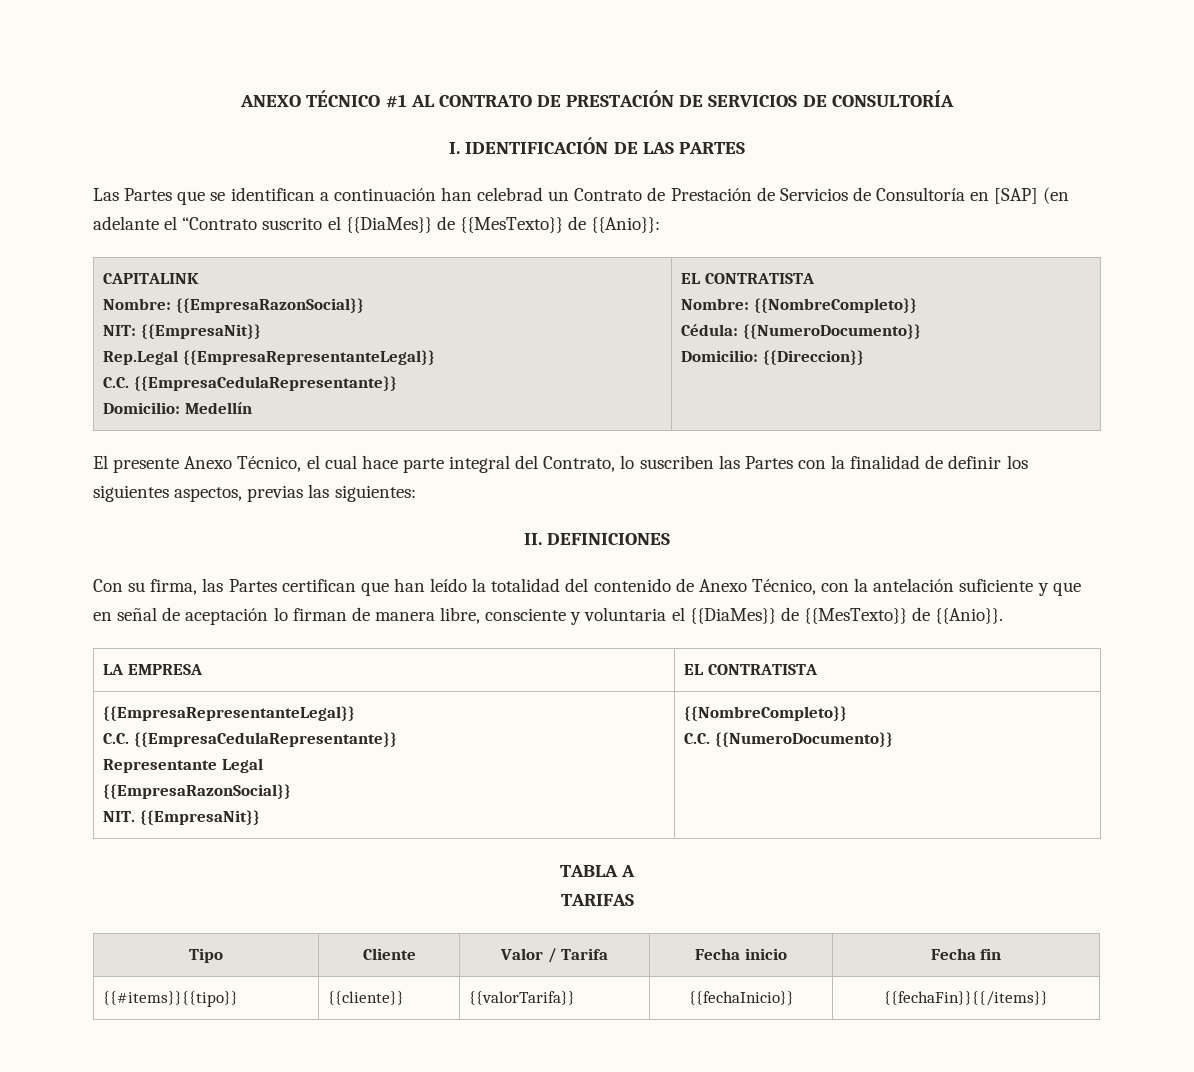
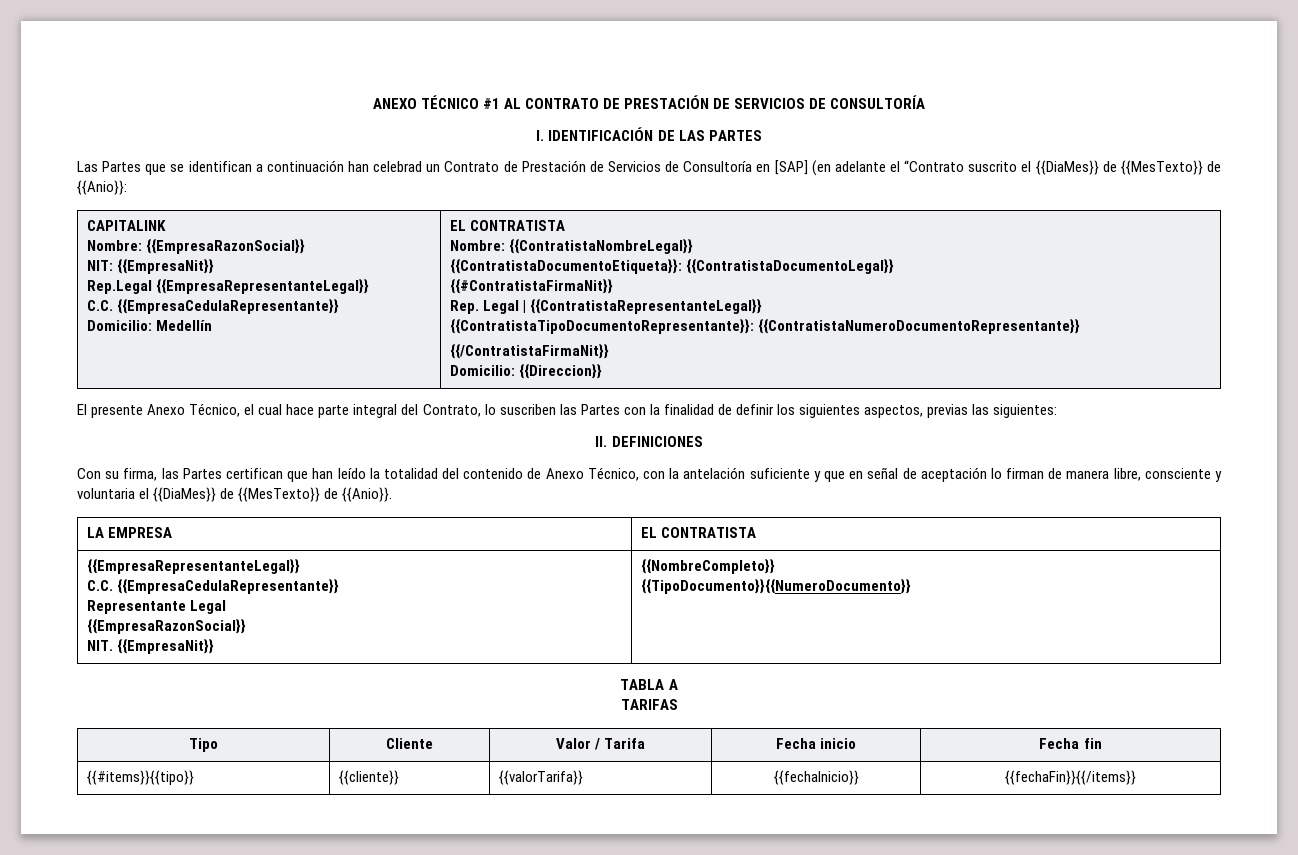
  CAPITALINK
  Nombre: {{EmpresaRazonSocial}}
  NIT: {{EmpresaNit}}
  Rep.Legal {{EmpresaRepresentanteLegal}}
  C.C. {{EmpresaCedulaRepresentante}}
  Domicilio: Medellín | EL CONTRATISTA
- Nombre: {{NombreCompleto}}
- Cédula: {{NumeroDocumento}}
+ Nombre: {{ContratistaNombreLegal}}
+ {{ContratistaDocumentoEtiqueta}}: {{ContratistaDocumentoLegal}}
+ {{#ContratistaFirmaNit}}
+ Rep. Legal | {{ContratistaRepresentanteLegal}}
+ {{ContratistaTipoDocumentoRepresentante}}: {{ContratistaNumeroDocumentoRepresentante}}
+ {{/ContratistaFirmaNit}}
  LA EMPRESA | EL CONTRATISTA
  {{EmpresaRepresentanteLegal}}
  C.C. {{EmpresaCedulaRepresentante}}
  Representante Legal
  {{EmpresaRazonSocial}}
  NIT. {{EmpresaNit}} | {{NombreCompleto}}
- C.C. {{NumeroDocumento}}
+ {{TipoDocumento}}{{NumeroDocumento}}

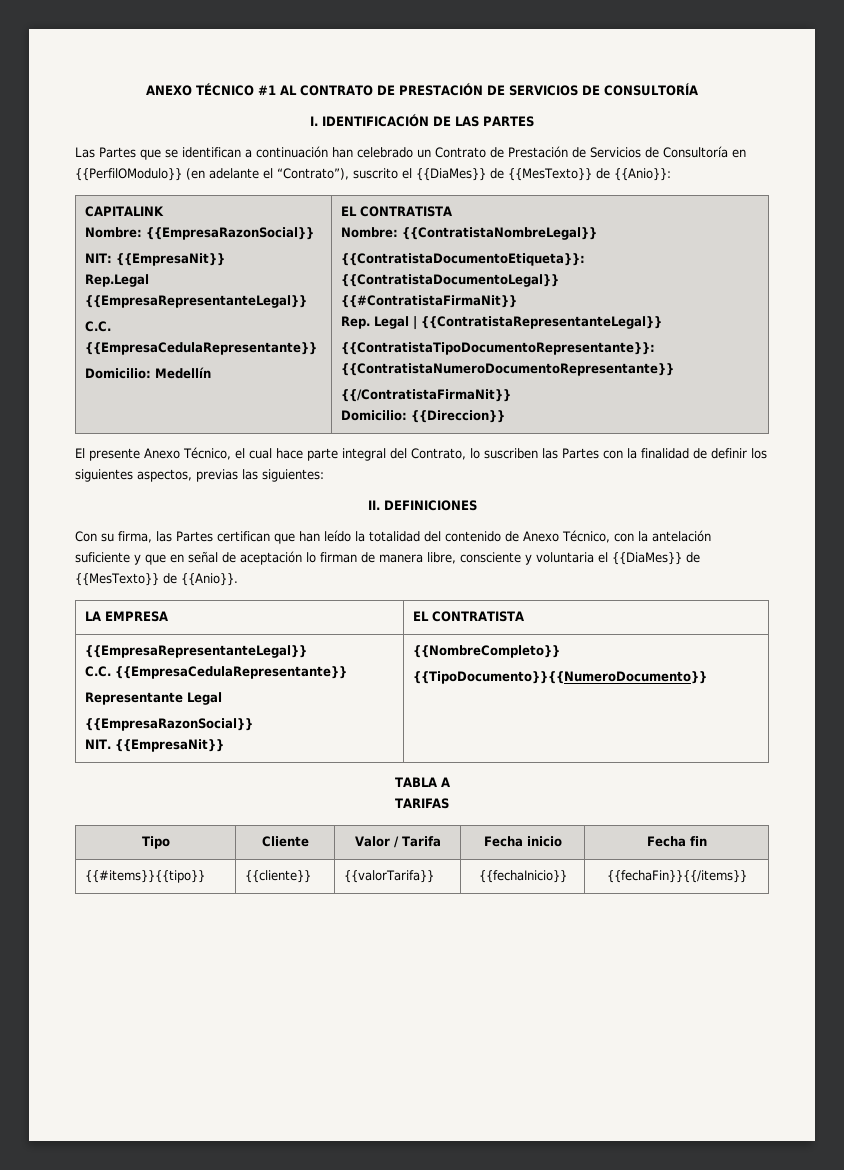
- Las Partes que se identifican a continuación han celebrad un Contrato de Prestación de Servicios de Consultoría en [SAP] (en adelante el “Contrato suscrito el {{DiaMes}} de {{MesTexto}} de {{Anio}}:
+ Las Partes que se identifican a continuación han celebrado un Contrato de Prestación de Servicios de Consultoría en {{PerfilOModulo}} (en adelante el “Contrato”), suscrito el {{DiaMes}} de {{MesTexto}} de {{Anio}}:

